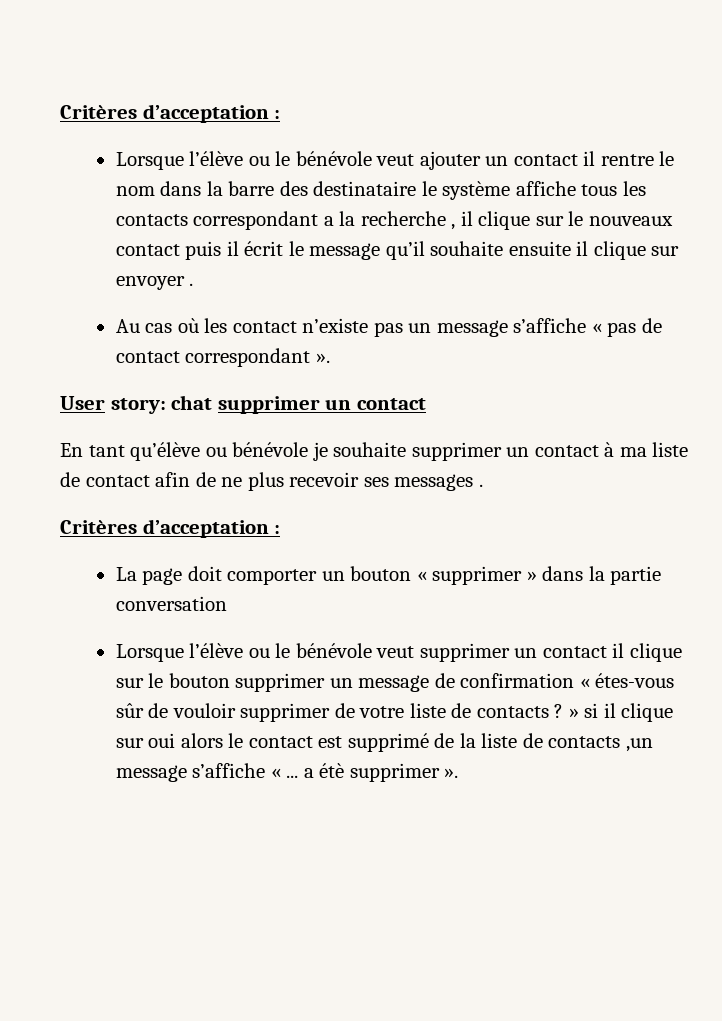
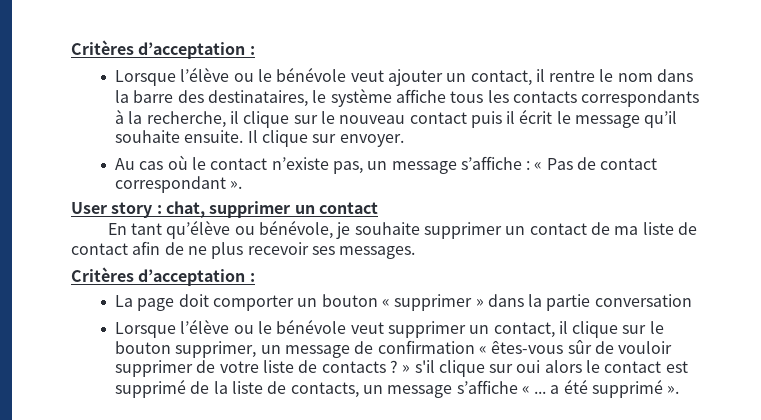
- Lorsque l’élève ou le bénévole veut ajouter un contact il rentre le nom dans la barre des destinataire le système affiche tous les contacts correspondant a la recherche , il clique sur le nouveaux contact puis il écrit le message qu’il souhaite ensuite il clique sur envoyer .
+ Lorsque l’élève ou le bénévole veut ajouter un contact, il rentre le nom dans la barre des destinataires, le système affiche tous les contacts correspondants à la recherche, il clique sur le nouveau contact puis il écrit le message qu’il souhaite ensuite. Il clique sur envoyer.
- Au cas où les contact n’existe pas un message s’affiche « pas de contact correspondant ».
+ Au cas où le contact n’existe pas, un message s’affiche : « Pas de contact correspondant ».
- User story: chat supprimer un contact
+ User story : chat, supprimer un contact
- En tant qu’élève ou bénévole je souhaite supprimer un contact à ma liste de contact afin de ne plus recevoir ses messages .
+ En tant qu’élève ou bénévole, je souhaite supprimer un contact de ma liste de contact afin de ne plus recevoir ses messages.
- Lorsque l’élève ou le bénévole veut supprimer un contact il clique sur le bouton supprimer un message de confirmation « étes-vous sûr de vouloir supprimer de votre liste de contacts ? » si il clique sur oui alors le contact est supprimé de la liste de contacts ,un message s’affiche « ... a étè supprimer ».
+ Lorsque l’élève ou le bénévole veut supprimer un contact, il clique sur le bouton supprimer, un message de confirmation « êtes-vous sûr de vouloir supprimer de votre liste de contacts ? » s'il clique sur oui alors le contact est supprimé de la liste de contacts, un message s’affiche « ... a été supprimé ».

